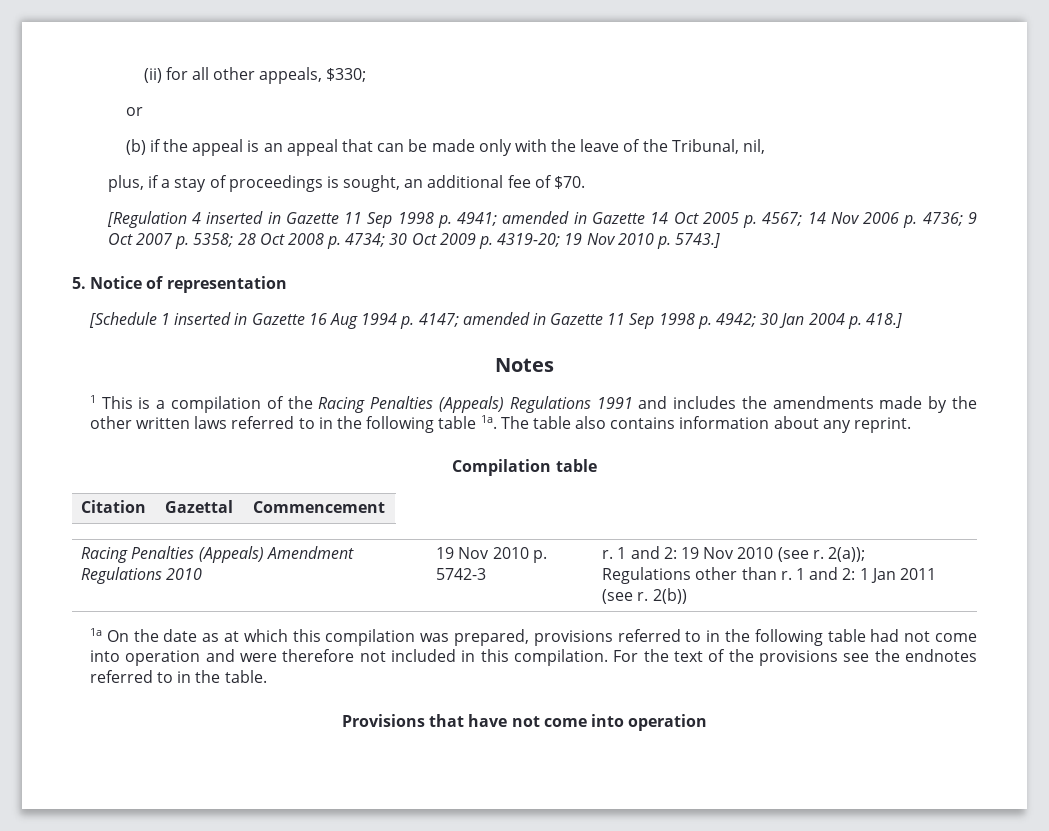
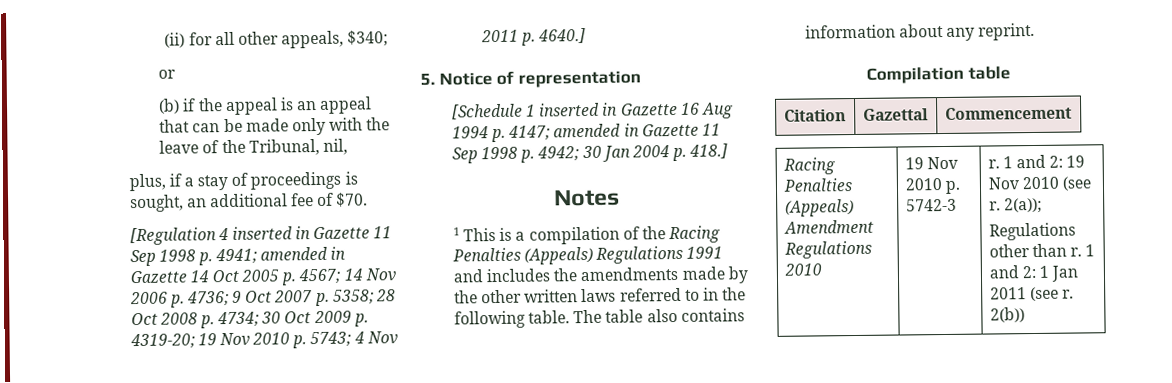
- (ii) for all other appeals, $330;
+ (ii) for all other appeals, $340;
- [Regulation 4 inserted in Gazette 11 Sep 1998 p. 4941; amended in Gazette 14 Oct 2005 p. 4567; 14 Nov 2006 p. 4736; 9 Oct 2007 p. 5358; 28 Oct 2008 p. 4734; 30 Oct 2009 p. 4319-20; 19 Nov 2010 p. 5743.]
+ [Regulation 4 inserted in Gazette 11 Sep 1998 p. 4941; amended in Gazette 14 Oct 2005 p. 4567; 14 Nov 2006 p. 4736; 9 Oct 2007 p. 5358; 28 Oct 2008 p. 4734; 30 Oct 2009 p. 4319-20; 19 Nov 2010 p. 5743; 4 Nov 2011 p. 4640.]
- 1 This is a compilation of the Racing Penalties (Appeals) Regulations 1991 and includes the amendments made by the other written laws referred to in the following table 1a.
+ 1 This is a compilation of the Racing Penalties (Appeals) Regulations 1991 and includes the amendments made by the other written laws referred to in the following table.
- 1a On the date as at which this compilation was prepared, provisions referred to in the following table had not come into operation and were therefore not included in this compilation. For the text of the provisions see the endnotes referred to in the table.
- Provisions that have not come into operation

